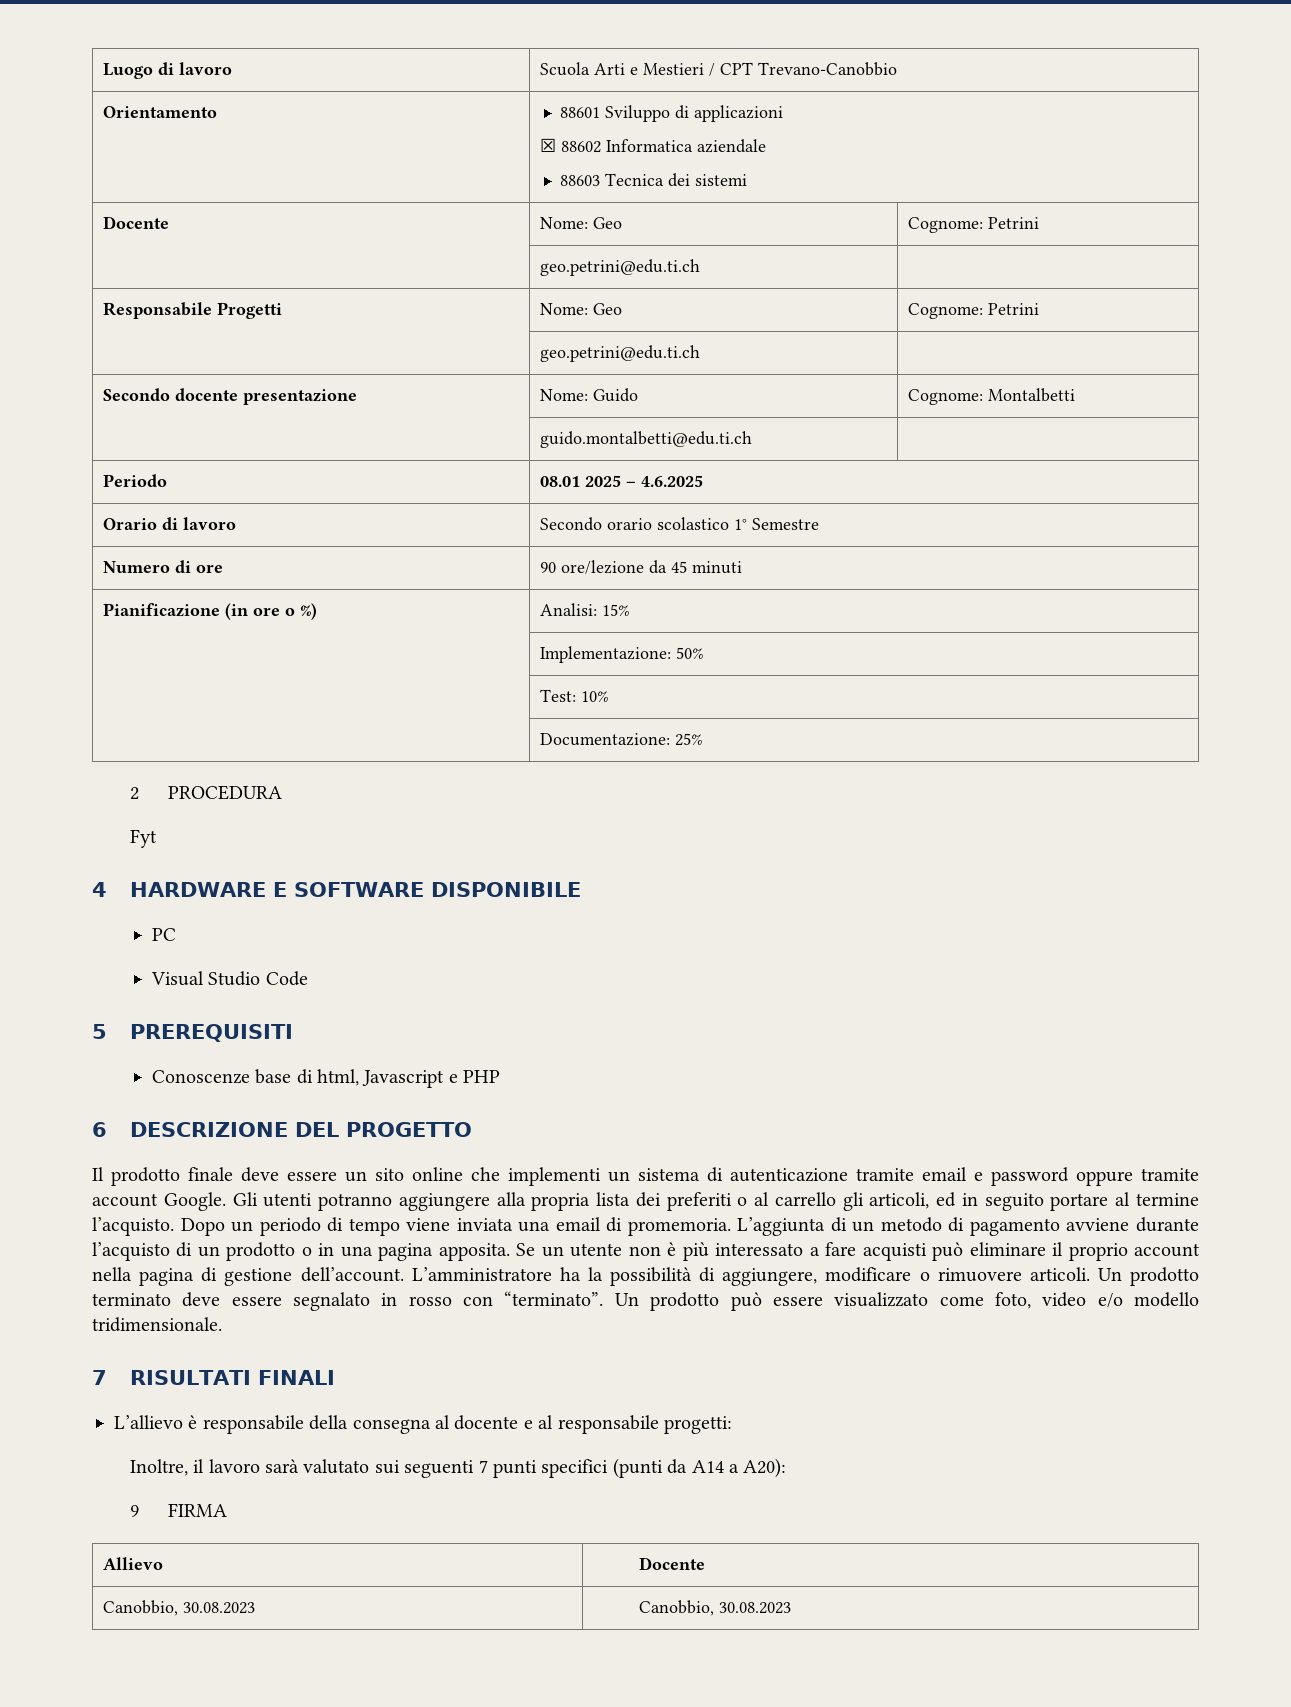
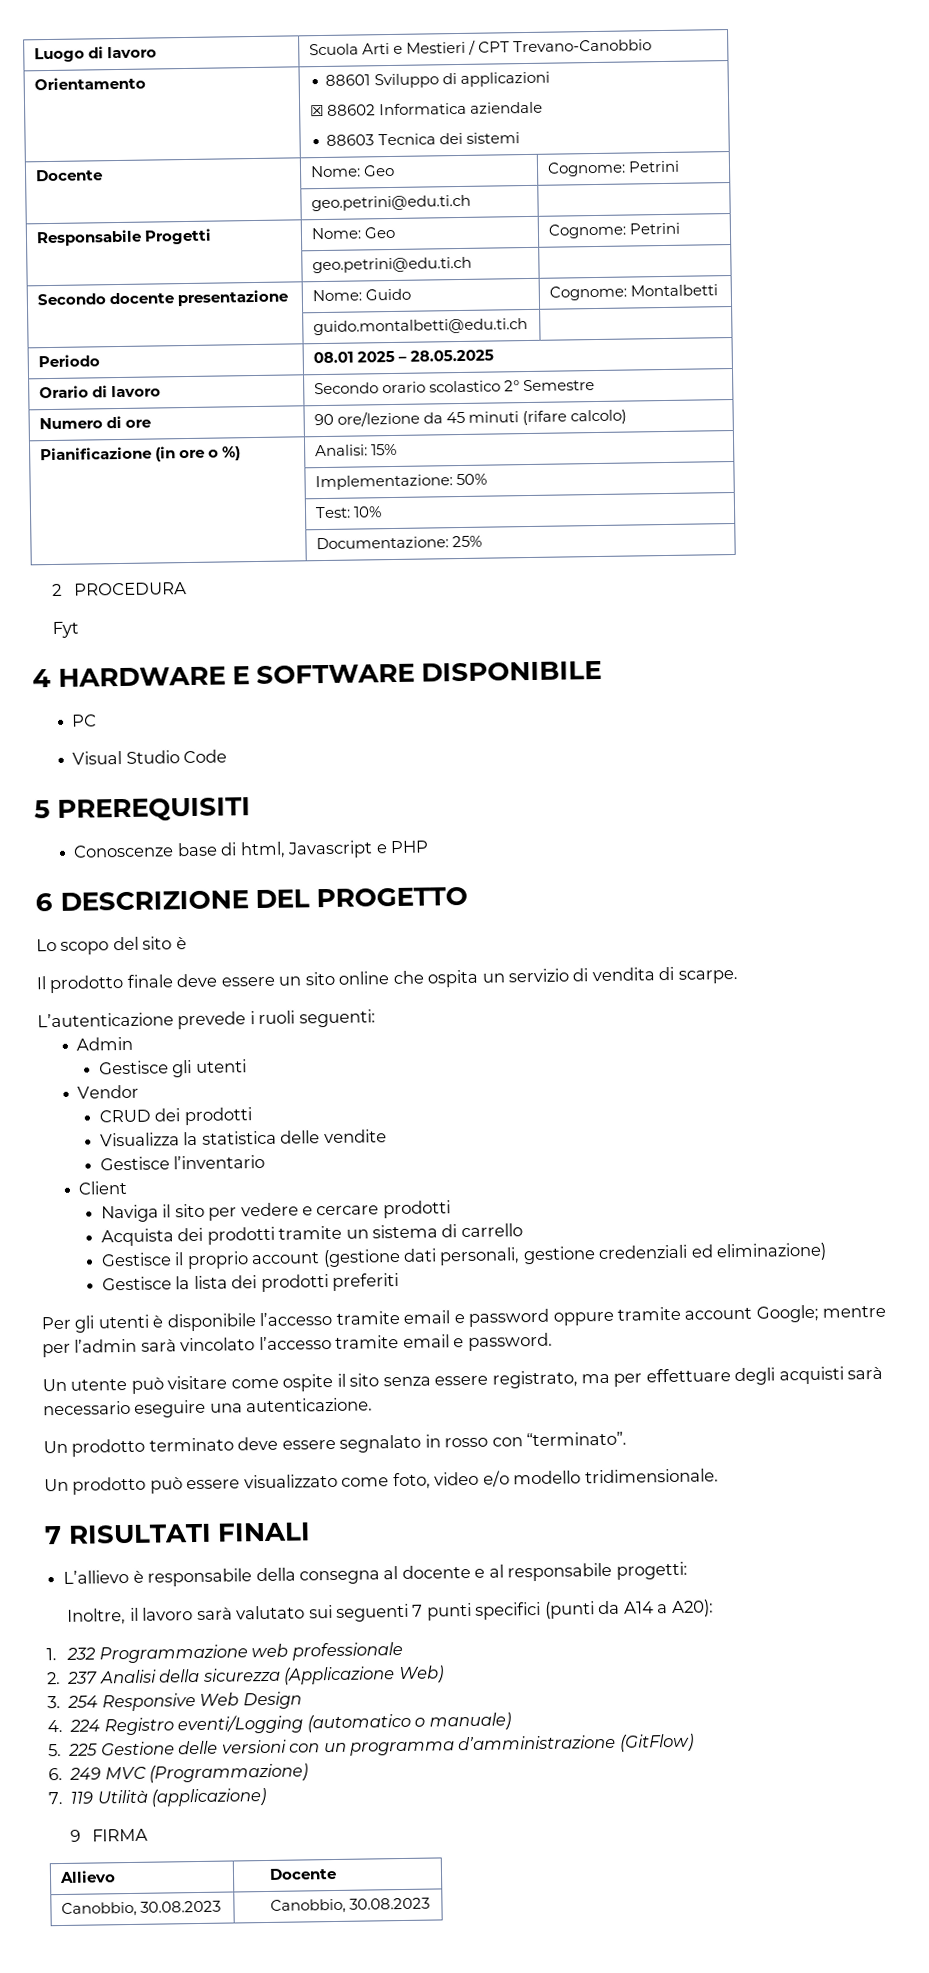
- Periodo | 08.01 2025 – 4.6.2025
+ Periodo | 08.01 2025 – 28.05.2025
- Orario di lavoro | Secondo orario scolastico 1° Semestre
+ Orario di lavoro | Secondo orario scolastico 2° Semestre
- Numero di ore | 90 ore/lezione da 45 minuti
+ Numero di ore | 90 ore/lezione da 45 minuti (rifare calcolo)
+ Lo scopo del sito è
- Il prodotto finale deve essere un sito online che implementi un sistema di autenticazione tramite email e password oppure tramite account Google. Gli utenti potranno aggiungere alla propria lista dei preferiti o al carrello gli articoli, ed in seguito portare al termine l’acquisto. Dopo un periodo di tempo viene inviata una email di promemoria. L’aggiunta di un metodo di pagamento avviene durante l’acquisto di un prodotto o in una pagina apposita. Se un utente non è più interessato a fare acquisti può eliminare il proprio account nella pagina di gestione dell’account. L’amministratore ha la possibilità di aggiungere, modificare o rimuovere articoli. Un prodotto terminato deve essere segnalato in rosso con “terminato”. Un prodotto può essere visualizzato come foto, video e/o modello tridimensionale.
+ Il prodotto finale deve essere un sito online che ospita un servizio di vendita di scarpe.
+ L’autenticazione prevede i ruoli seguenti:
+ Admin
+ Gestisce gli utenti
+ Vendor
+ CRUD dei prodotti
+ Visualizza la statistica delle vendite
+ Gestisce l’inventario
+ Client
+ Naviga il sito per vedere e cercare prodotti
+ Acquista dei prodotti tramite un sistema di carrello
+ Gestisce il proprio account (gestione dati personali, gestione credenziali ed eliminazione)
+ Gestisce la lista dei prodotti preferiti
+ Per gli utenti è disponibile l’accesso tramite email e password oppure tramite account Google; mentre per l’admin sarà vincolato l’accesso tramite email e password.
+ Un utente può visitare come ospite il sito senza essere registrato, ma per effettuare degli acquisti sarà necessario eseguire una autenticazione.
+ Un prodotto terminato deve essere segnalato in rosso con “terminato”.
+ Un prodotto può essere visualizzato come foto, video e/o modello tridimensionale.
+ 1. 232 Programmazione web professionale
+ 2. 237 Analisi della sicurezza (Applicazione Web)
+ 3. 254 Responsive Web Design
+ 4. 224 Registro eventi/Logging (automatico o manuale)
+ 5. 225 Gestione delle versioni con un programma d’amministrazione (GitFlow)
+ 6. 249 MVC (Programmazione)
+ 7. 119 Utilità (applicazione)

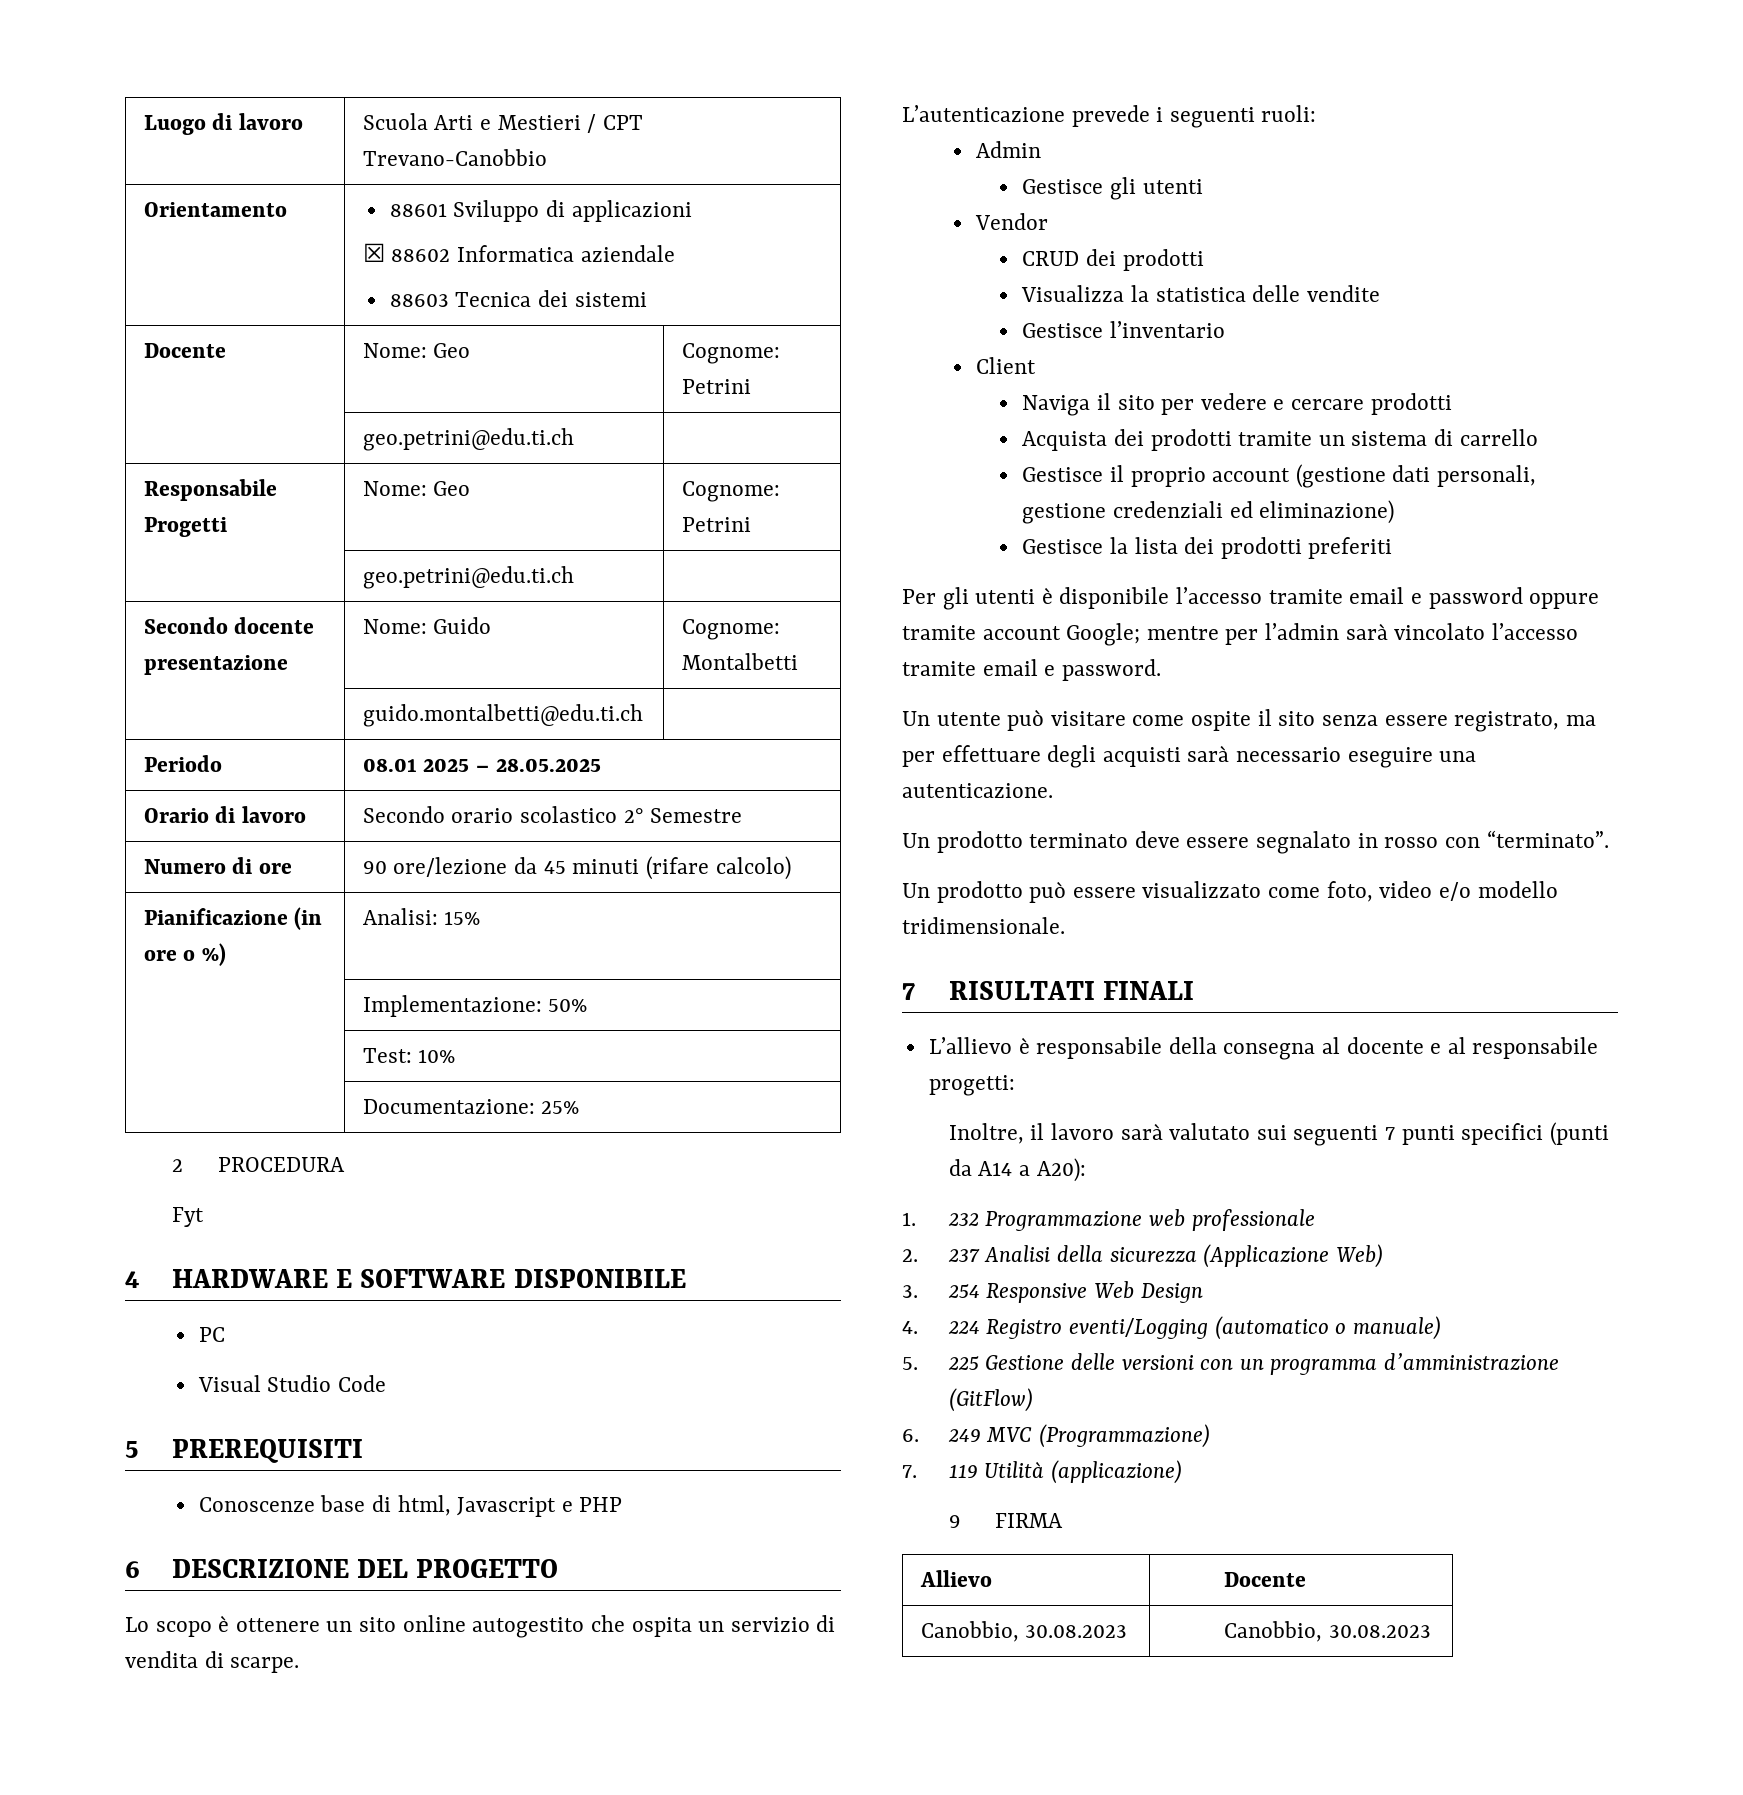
- Lo scopo del sito è
- Il prodotto finale deve essere un sito online che ospita un servizio di vendita di scarpe.
+ Lo scopo è ottenere un sito online autogestito che ospita un servizio di vendita di scarpe.
- L’autenticazione prevede i ruoli seguenti:
+ L’autenticazione prevede i seguenti ruoli:

